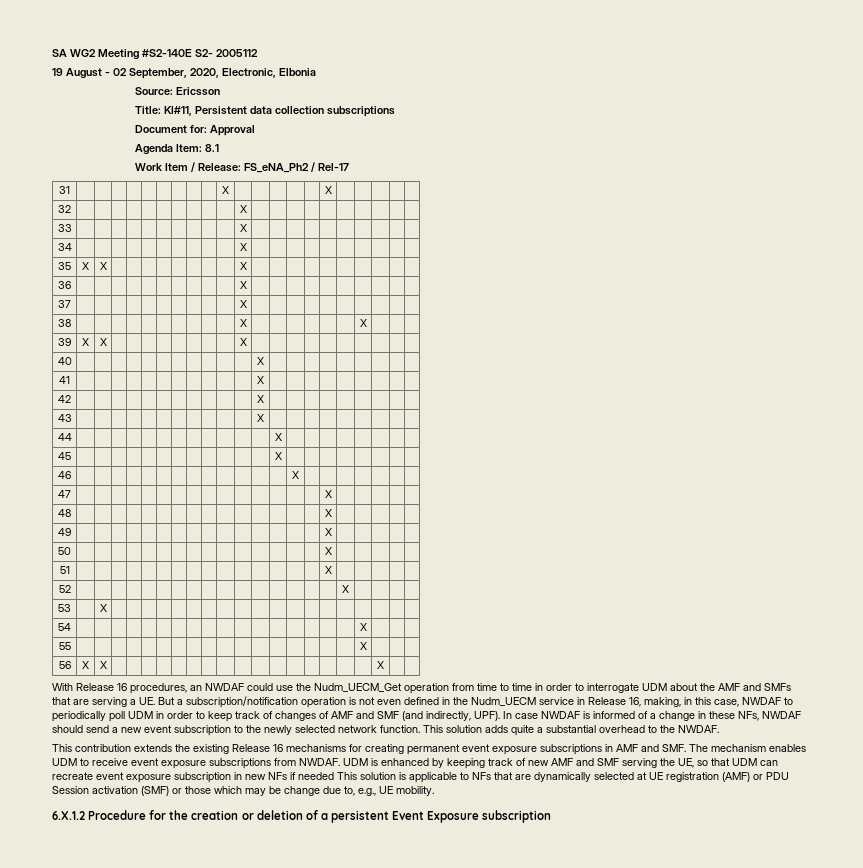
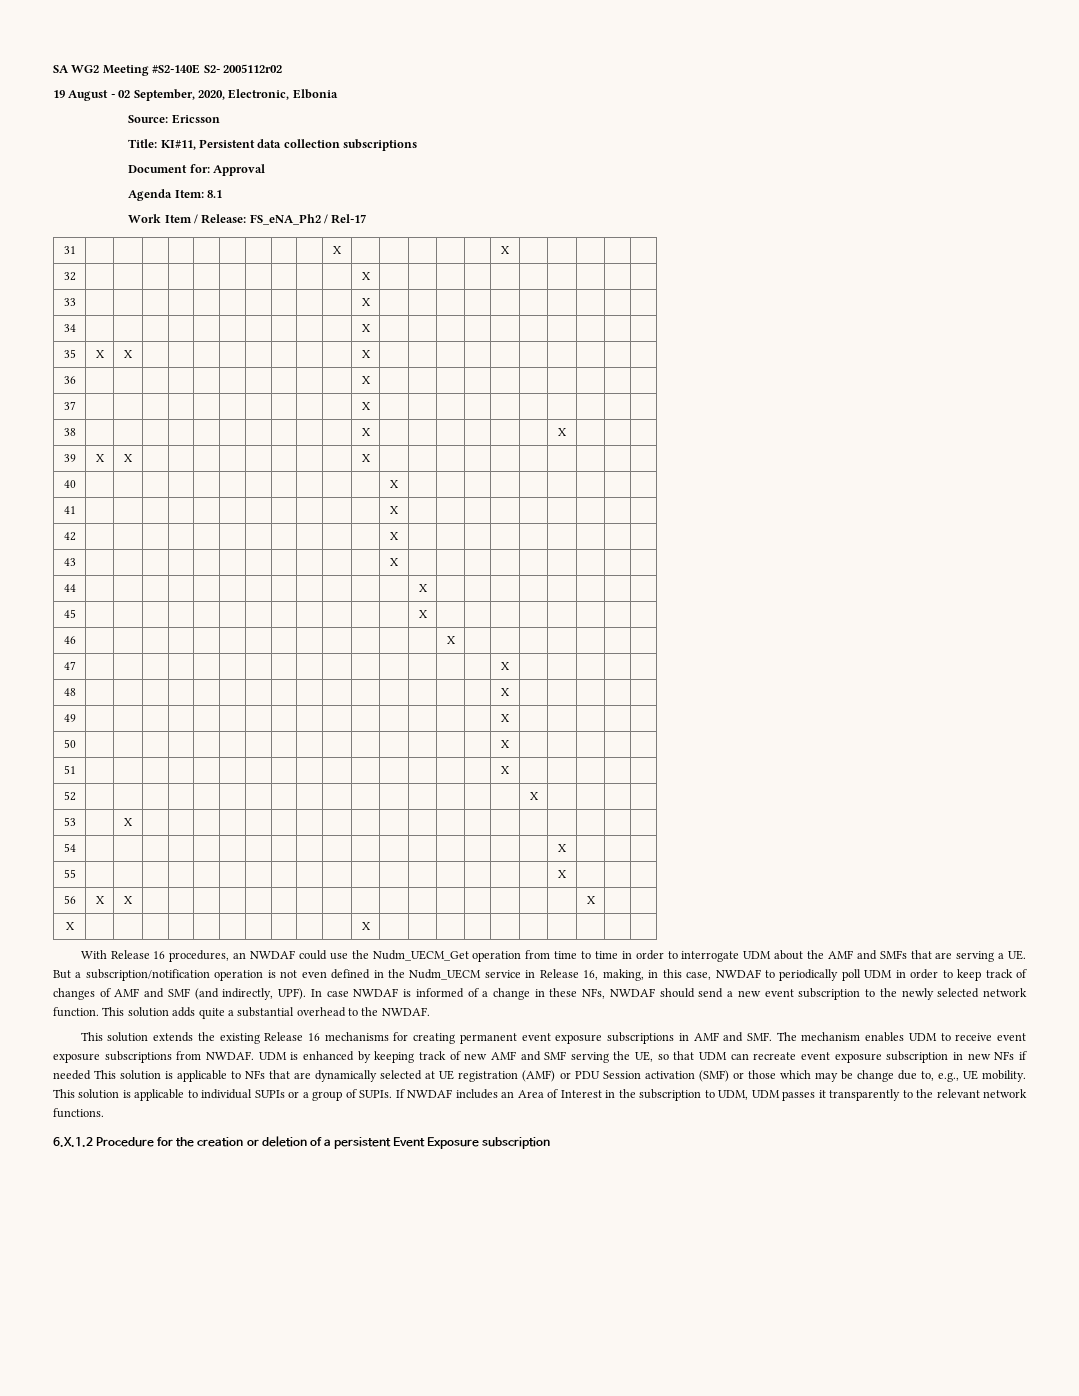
- SA WG2 Meeting #S2-140E S2- 2005112
+ SA WG2 Meeting #S2-140E S2- 2005112r02
+ X | | | | | | | | | | | X | | | | | | | | | |
- This contribution extends the existing Release 16 mechanisms for creating permanent event exposure subscriptions in AMF and SMF. The mechanism enables UDM to receive event exposure subscriptions from NWDAF.
+ This solution extends the existing Release 16 mechanisms for creating permanent event exposure subscriptions in AMF and SMF. The mechanism enables UDM to receive event exposure subscriptions from NWDAF.
+ This solution is applicable to individual SUPIs or a group of SUPIs. If NWDAF includes an Area of Interest in the subscription to UDM, UDM passes it transparently to the relevant network functions.

